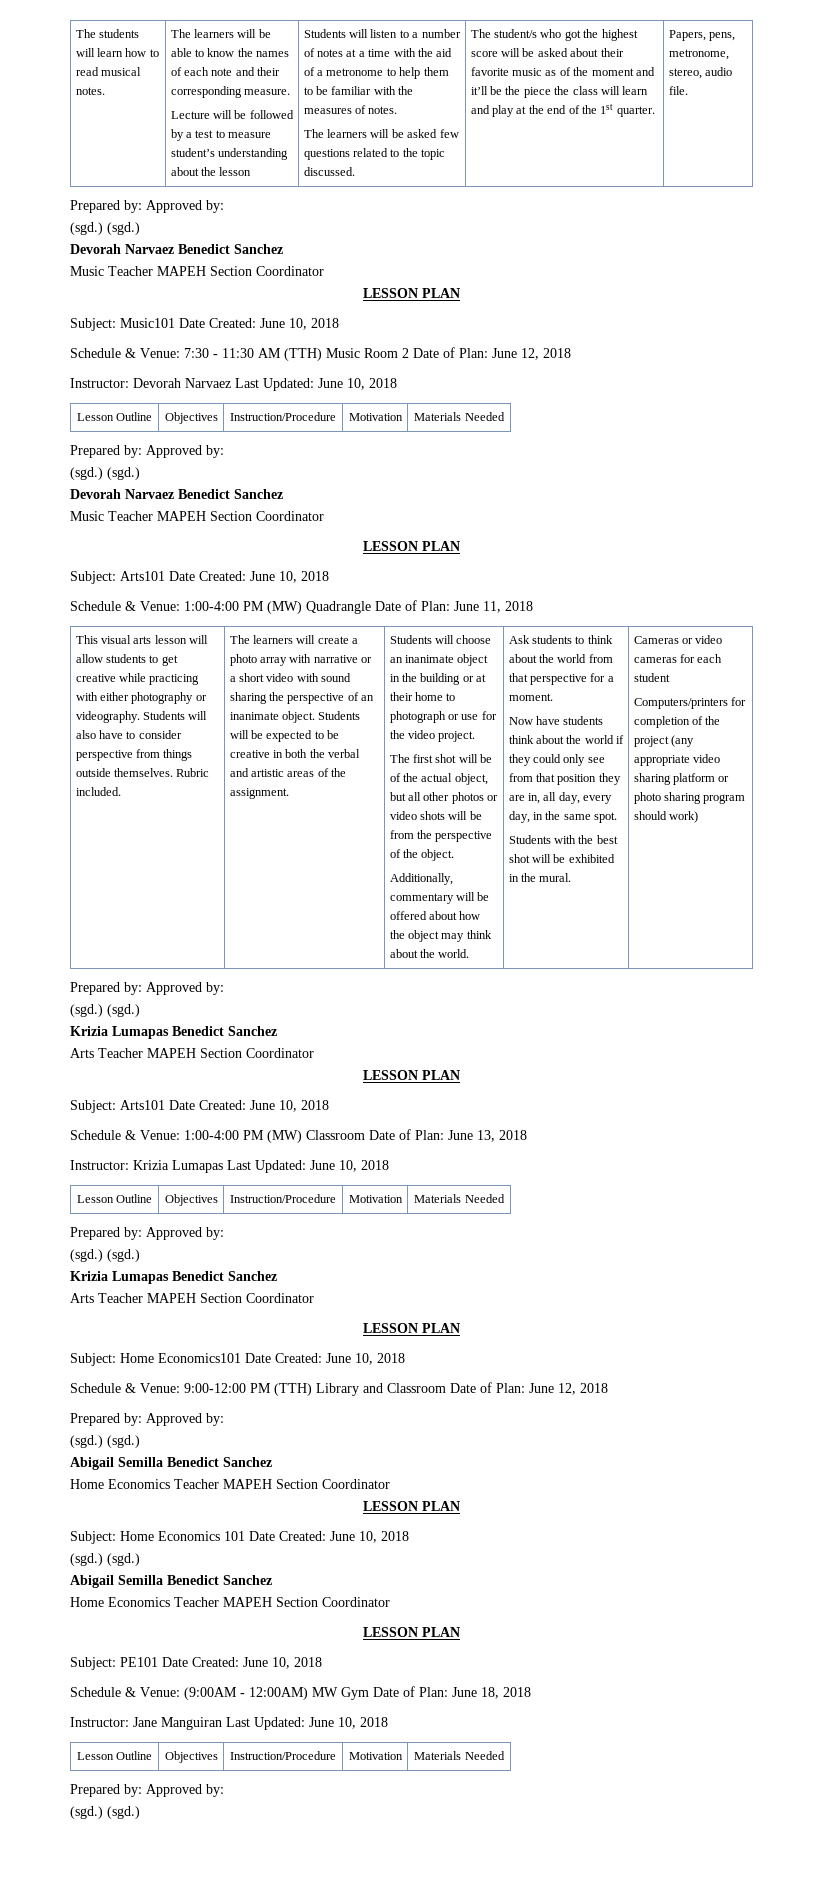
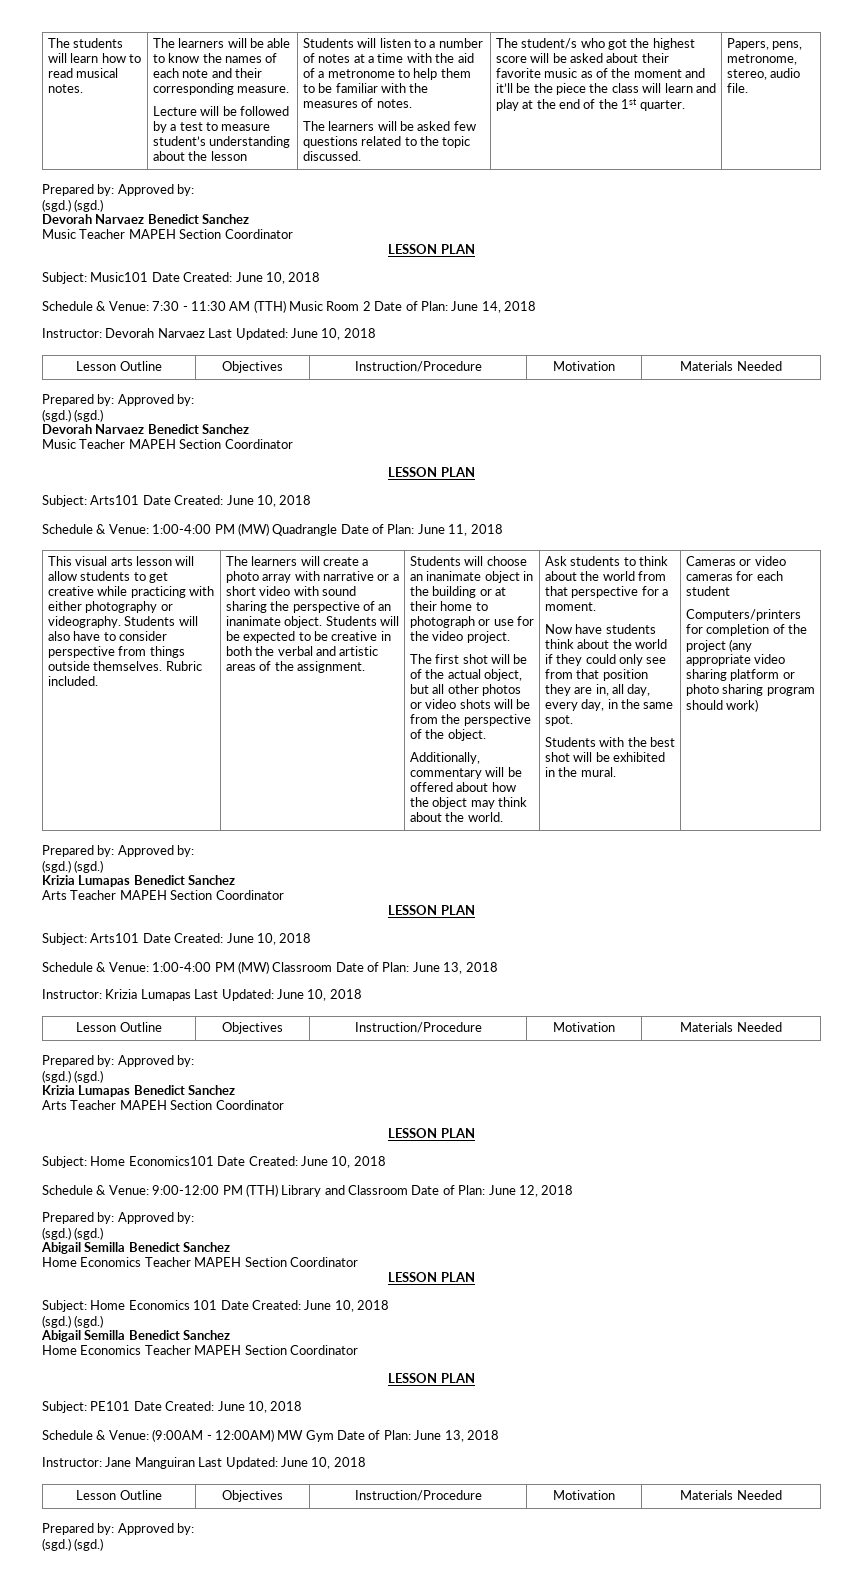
- Schedule & Venue: 7:30 - 11:30 AM (TTH) Music Room 2 Date of Plan: June 12, 2018
+ Schedule & Venue: 7:30 - 11:30 AM (TTH) Music Room 2 Date of Plan: June 14, 2018
- Schedule & Venue: (9:00AM - 12:00AM) MW Gym Date of Plan: June 18, 2018
+ Schedule & Venue: (9:00AM - 12:00AM) MW Gym Date of Plan: June 13, 2018

